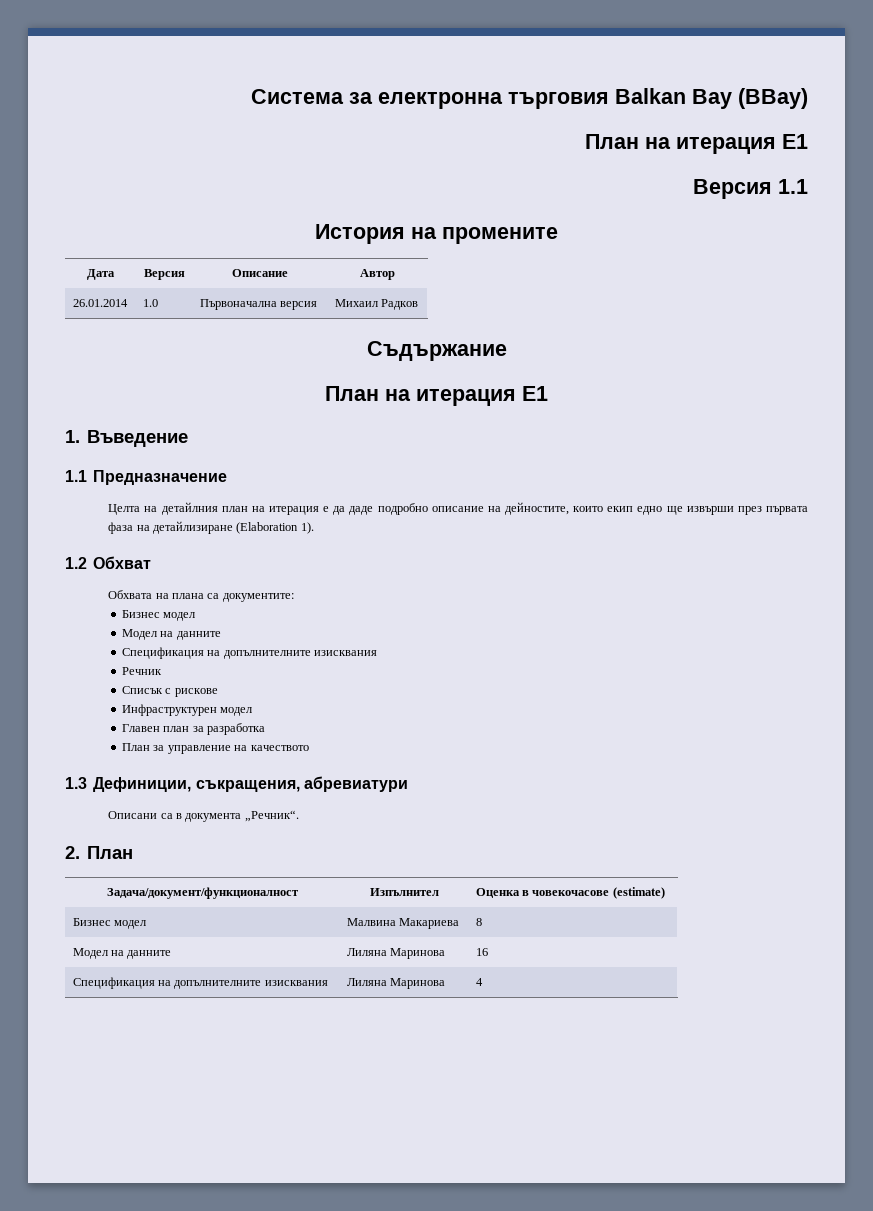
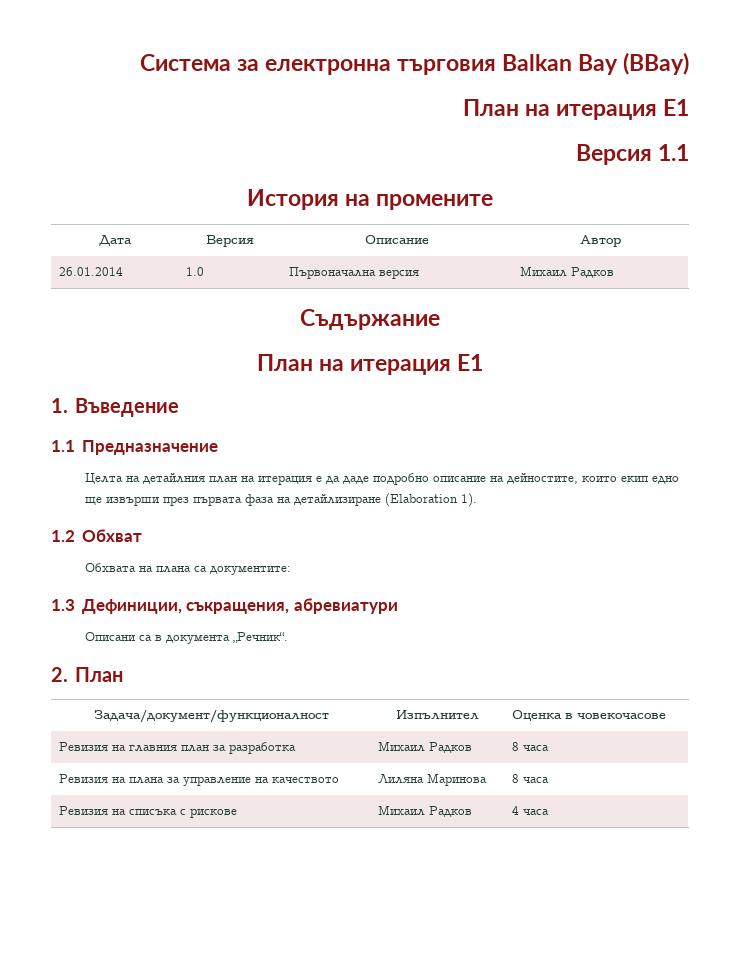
  Обхвата на плана са документите:
- Бизнес модел
- Модел на данните
- Спецификация на допълнителните изисквания
- Речник
- Списък с рискове
- Инфраструктурен модел
- Главен план за разработка
- План за управление на качеството
- Задача/документ/функционалност | Изпълнител | Оценка в човекочасове (estimate)
- Бизнес модел | Малвина Макариева | 8
- Модел на данните | Лиляна Маринова | 16
- Спецификация на допълнителните изисквания | Лиляна Маринова | 4
+ Задача/документ/функционалност | Изпълнител | Оценка в човекочасове
+ Ревизия на главния план за разработка | Михаил Радков | 8 часа
+ Ревизия на плана за управление на качеството | Лиляна Маринова | 8 часа
+ Ревизия на списъка с рискове | Михаил Радков | 4 часа

